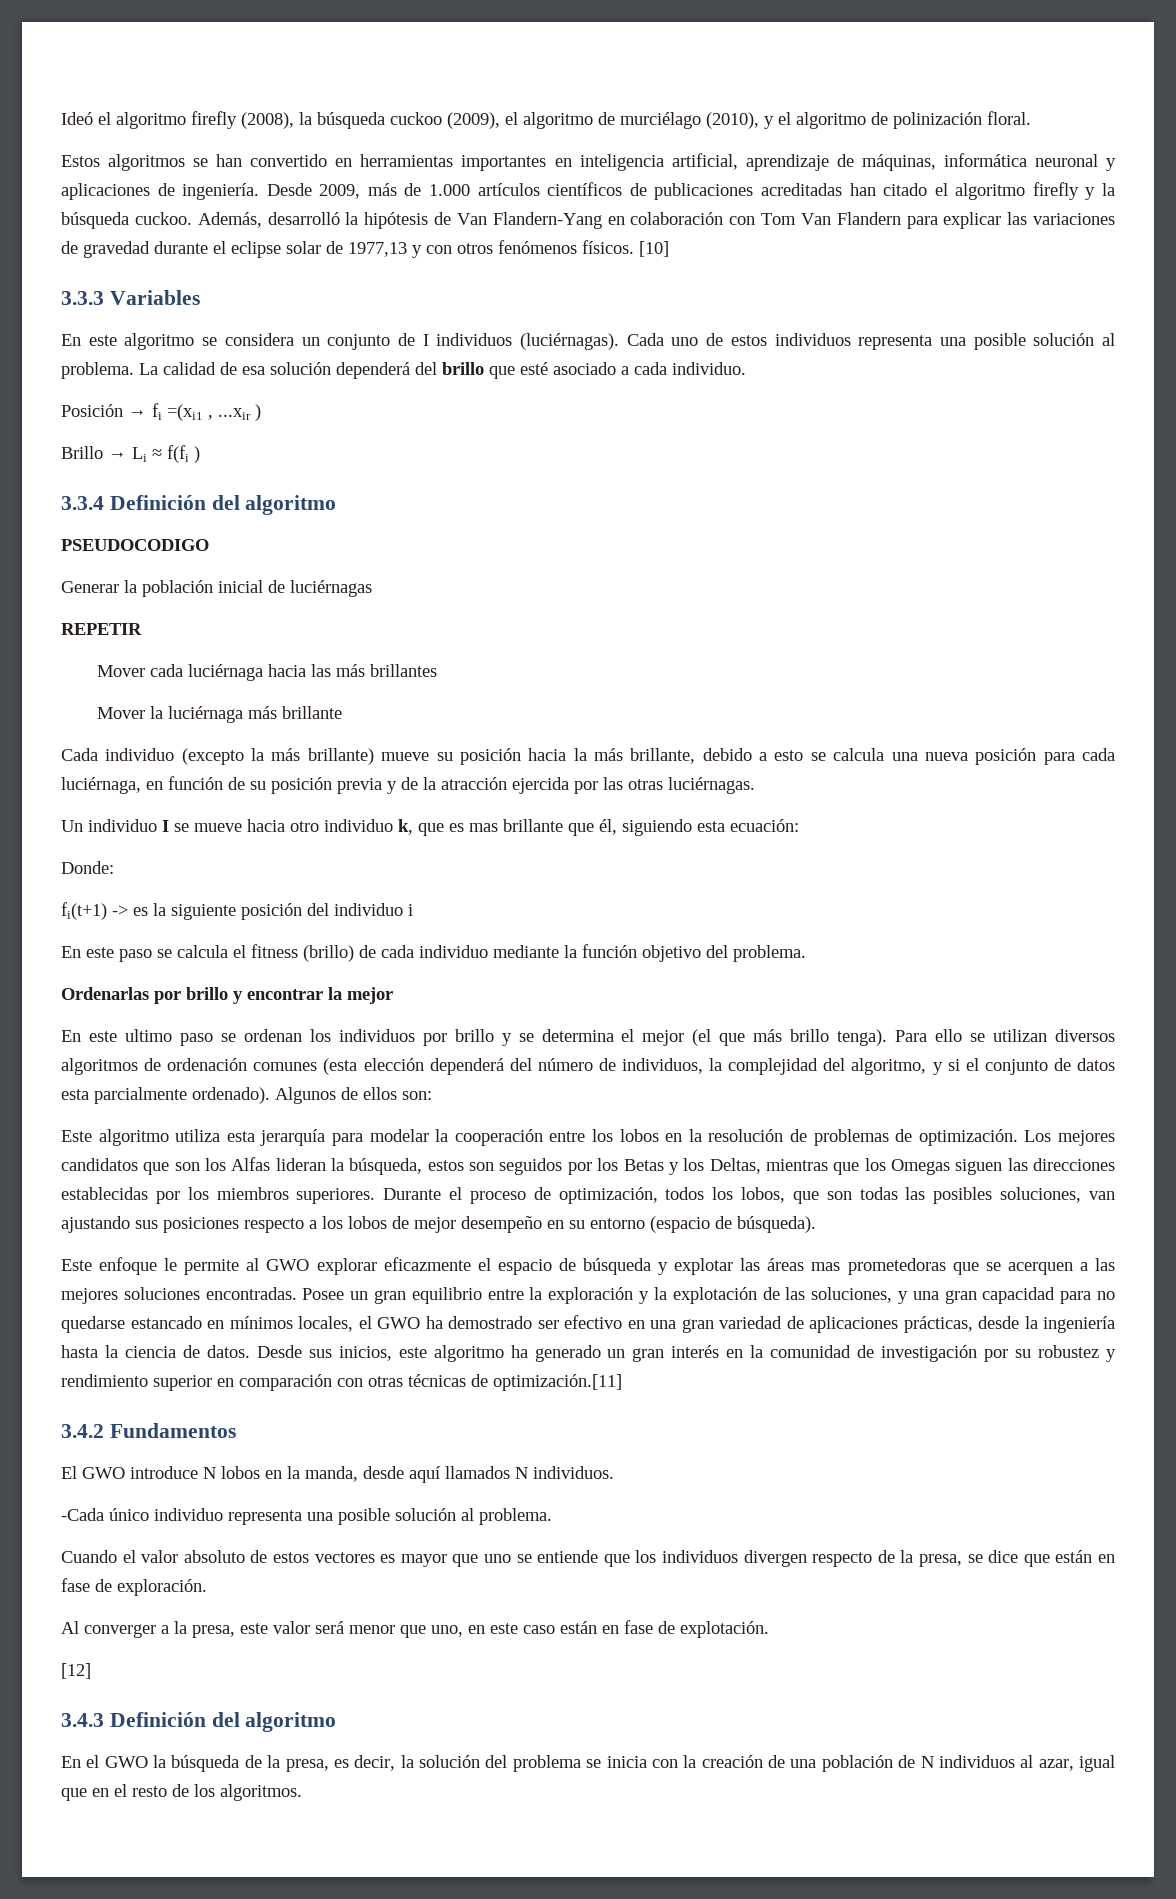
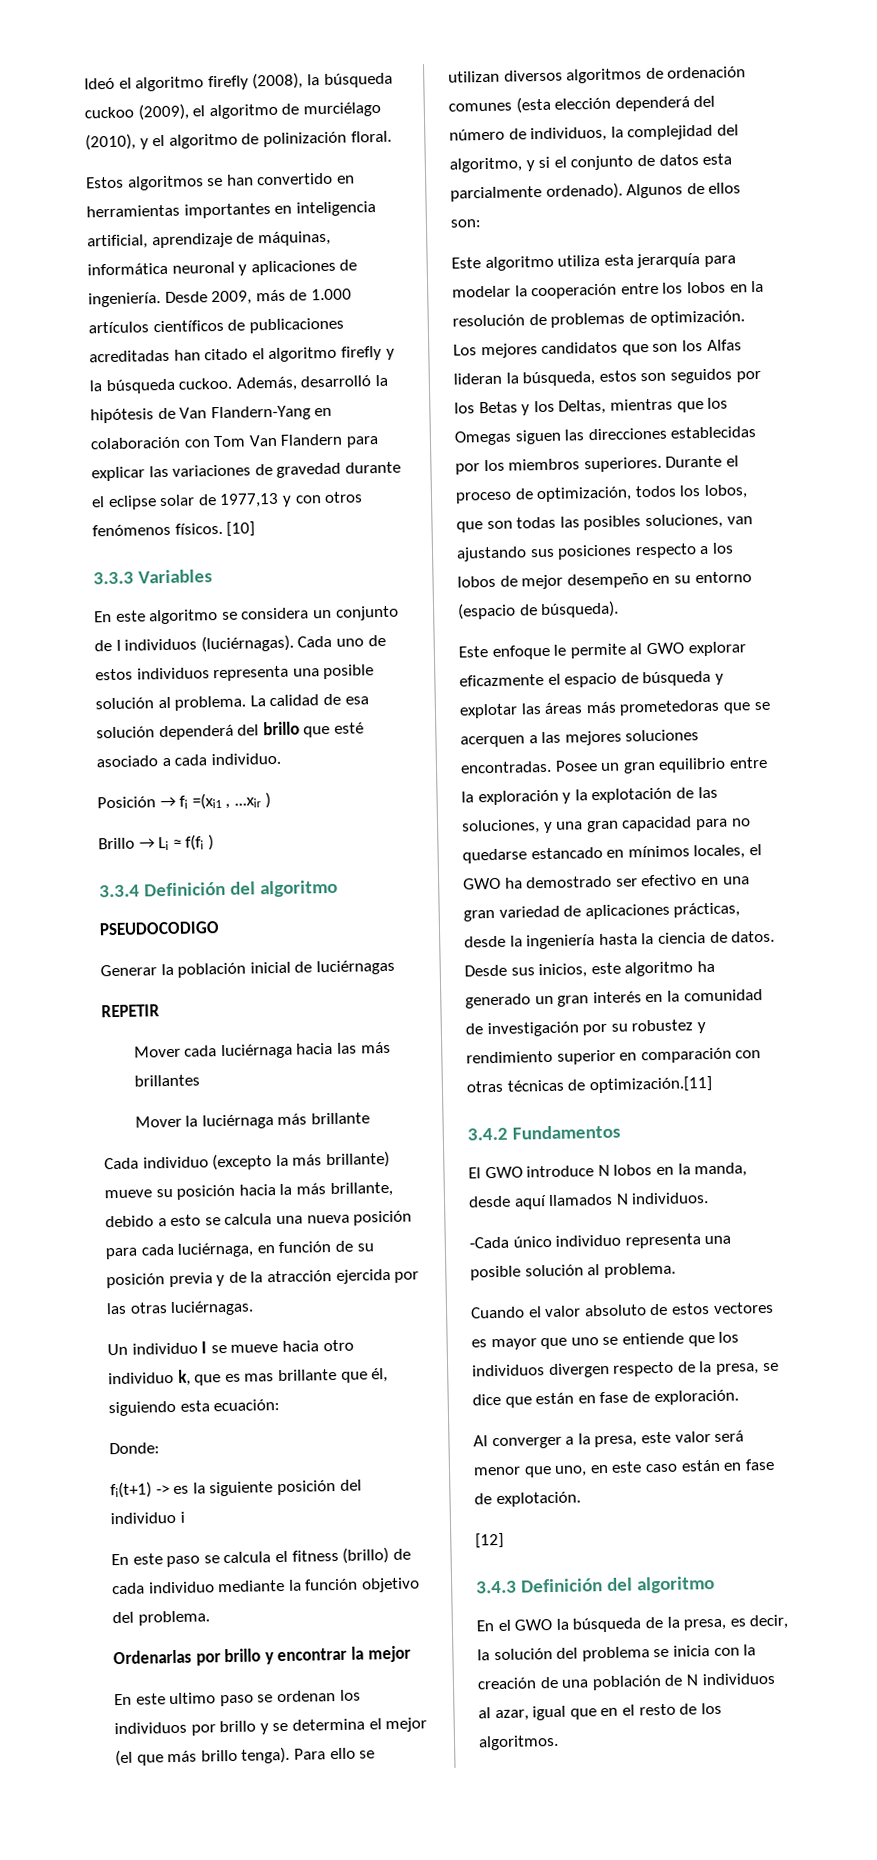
- Este enfoque le permite al GWO explorar eficazmente el espacio de búsqueda y explotar las áreas mas prometedoras que se acerquen a las mejores soluciones encontradas.
+ Este enfoque le permite al GWO explorar eficazmente el espacio de búsqueda y explotar las áreas más prometedoras que se acerquen a las mejores soluciones encontradas.

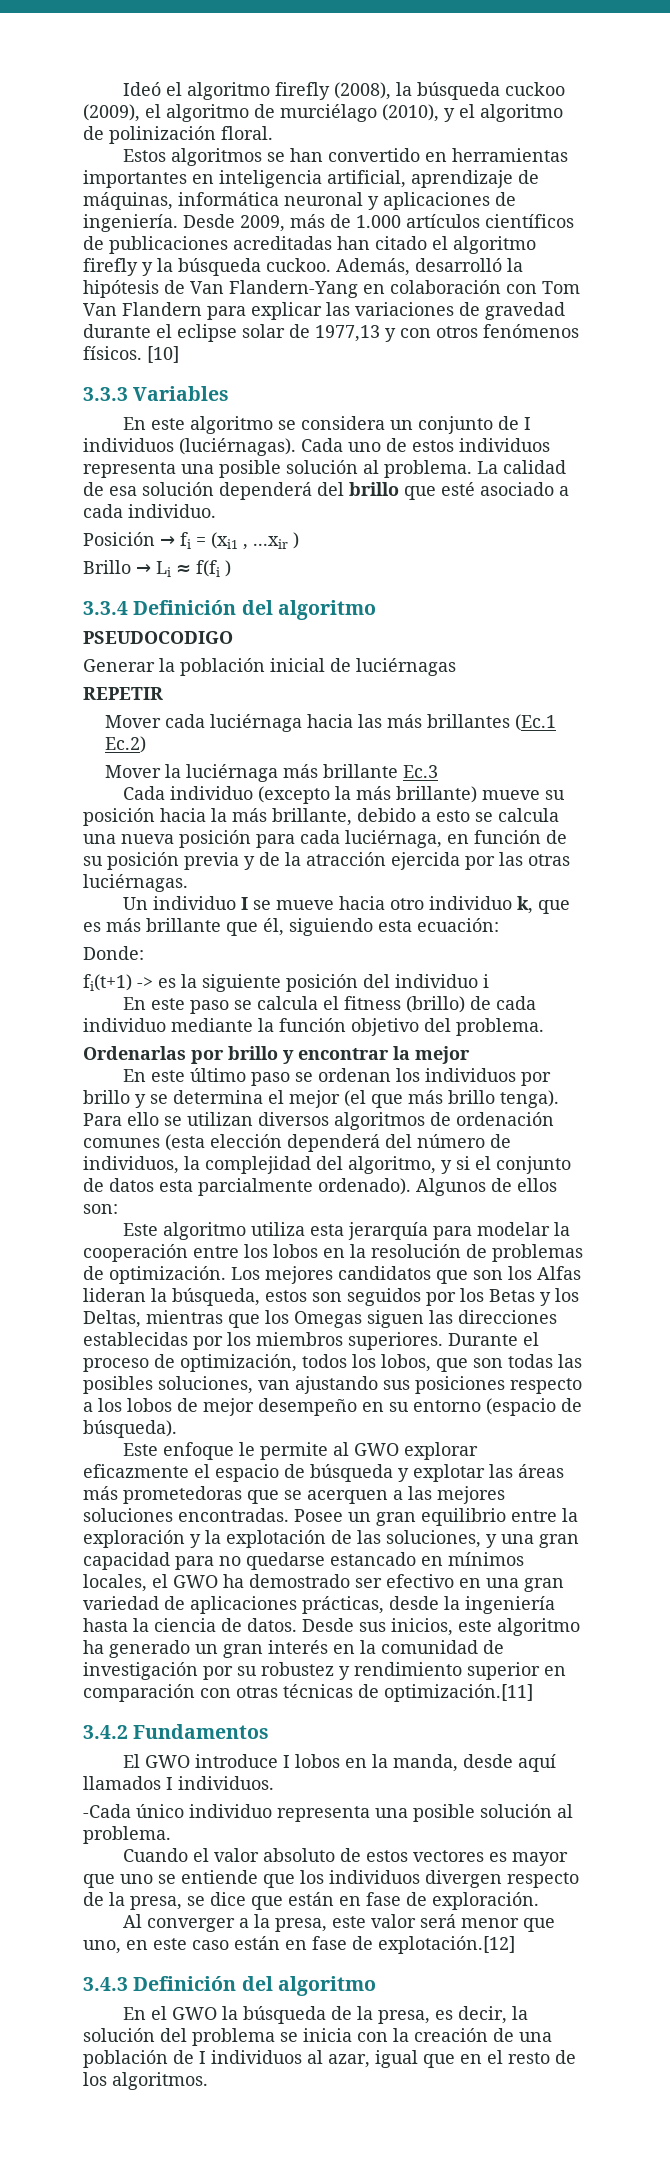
- Posición → fi =(xi1 , ...xir )
+ Posición → fi = (xi1 , ...xir )
- Mover cada luciérnaga hacia las más brillantes
+ Mover cada luciérnaga hacia las más brillantes (Ec.1 Ec.2)
- Mover la luciérnaga más brillante
+ Mover la luciérnaga más brillante Ec.3
- Un individuo I se mueve hacia otro individuo k, que es mas brillante que él, siguiendo esta ecuación:
+ Un individuo I se mueve hacia otro individuo k, que es más brillante que él, siguiendo esta ecuación:
- En este ultimo paso se ordenan los individuos por brillo y se determina el mejor (el que más brillo tenga).
+ En este último paso se ordenan los individuos por brillo y se determina el mejor (el que más brillo tenga).
- El GWO introduce N lobos en la manda, desde aquí llamados N individuos.
+ El GWO introduce I lobos en la manda, desde aquí llamados I individuos.
- Al converger a la presa, este valor será menor que uno, en este caso están en fase de explotación.
- [12]
+ Al converger a la presa, este valor será menor que uno, en este caso están en fase de explotación.[12]
- En el GWO la búsqueda de la presa, es decir, la solución del problema se inicia con la creación de una población de N individuos al azar, igual que en el resto de los algoritmos.
+ En el GWO la búsqueda de la presa, es decir, la solución del problema se inicia con la creación de una población de I individuos al azar, igual que en el resto de los algoritmos.

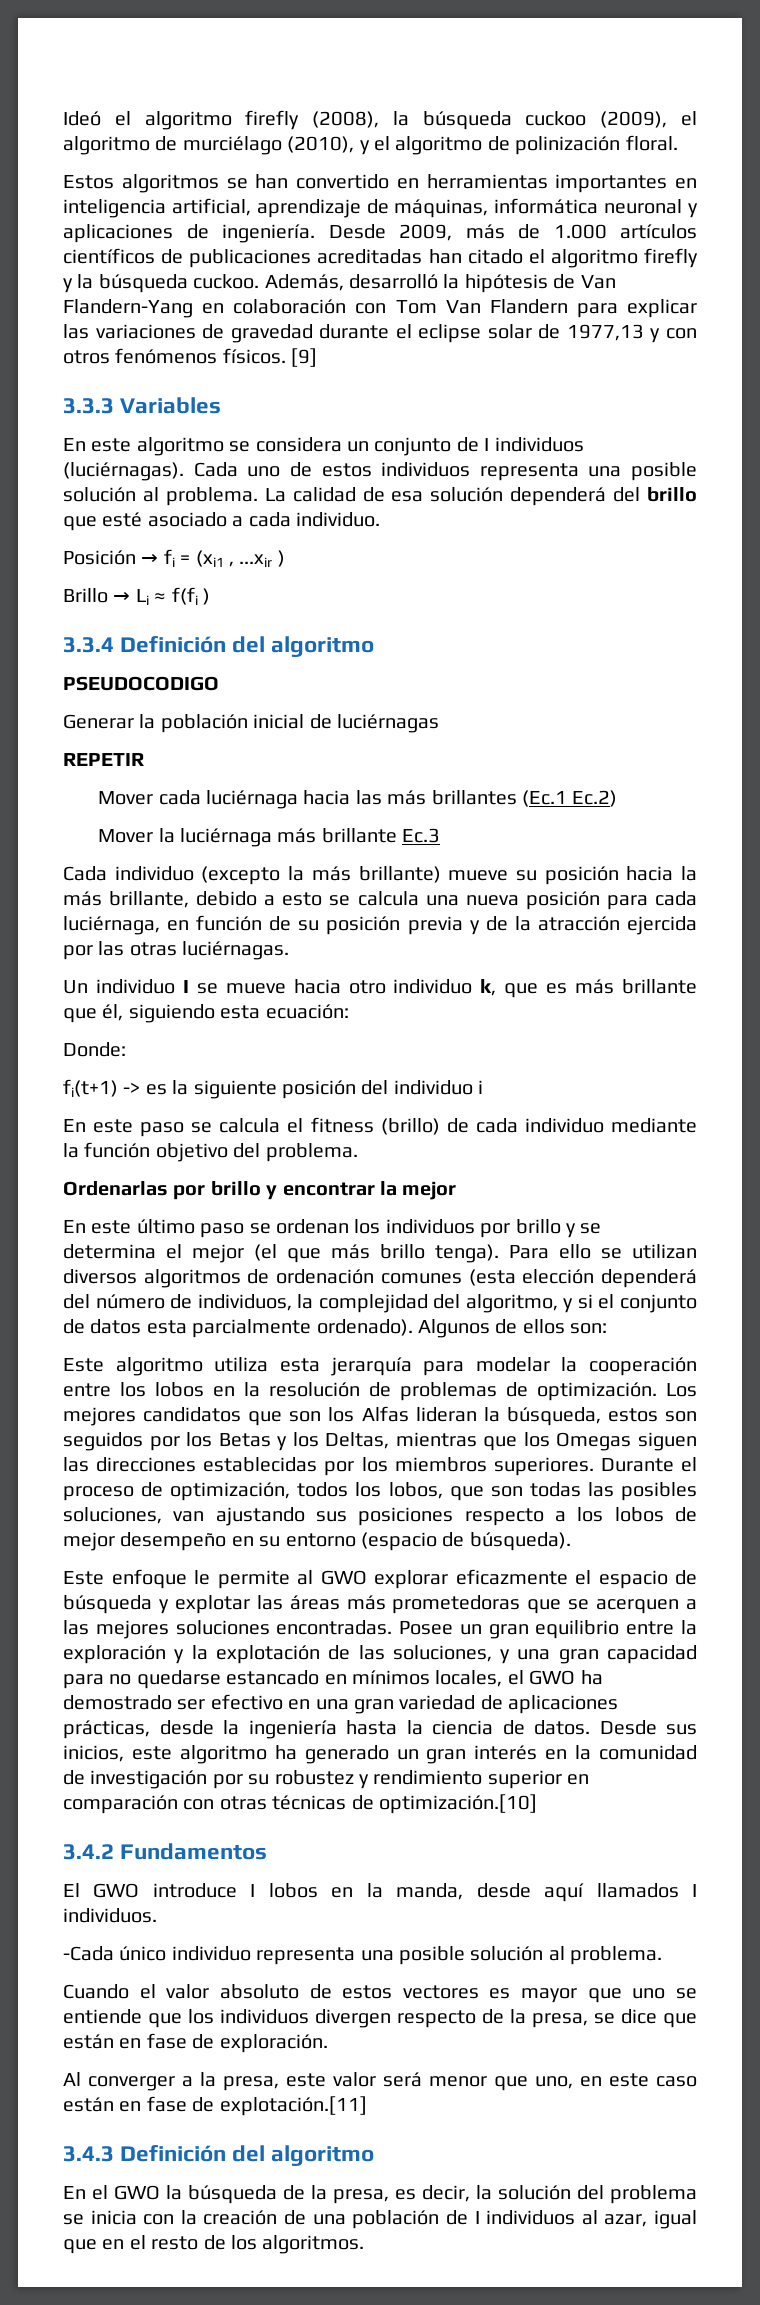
- [10]
+ [9]
- Desde sus inicios, este algoritmo ha generado un gran interés en la comunidad de investigación por su robustez y rendimiento superior en comparación con otras técnicas de optimización.[11]
+ Desde sus inicios, este algoritmo ha generado un gran interés en la comunidad de investigación por su robustez y rendimiento superior en comparación con otras técnicas de optimización.[10]
- Al converger a la presa, este valor será menor que uno, en este caso están en fase de explotación.[12]
+ Al converger a la presa, este valor será menor que uno, en este caso están en fase de explotación.[11]

